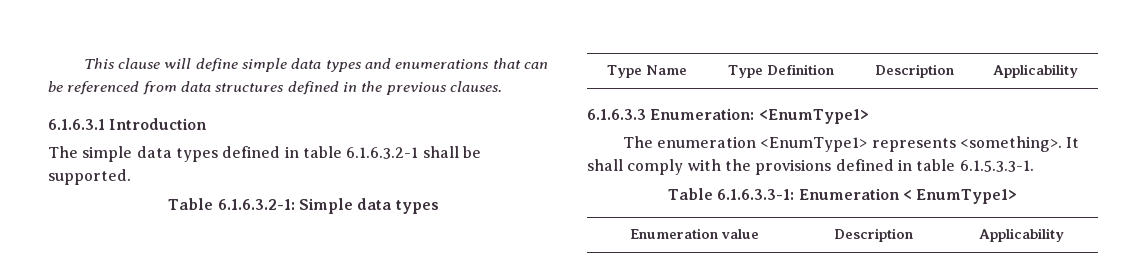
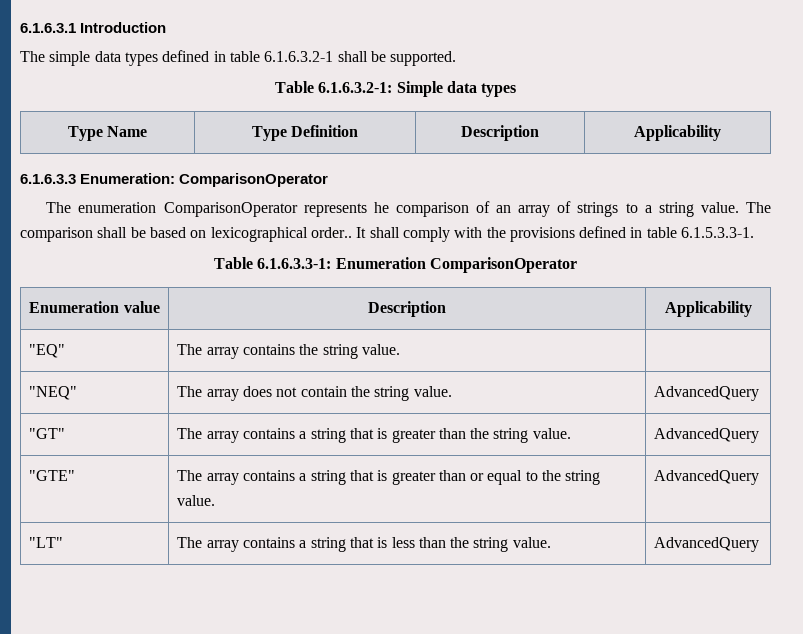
- This clause will define simple data types and enumerations that can be referenced from data structures defined in the previous clauses.
- 6.1.6.3.3 Enumeration: <EnumType1>
+ 6.1.6.3.3 Enumeration: ComparisonOperator
- The enumeration <EnumType1> represents <something>.
+ The enumeration ComparisonOperator represents he comparison of an array of strings to a string value. The comparison shall be based on lexicographical order..
- Table 6.1.6.3.3-1: Enumeration < EnumType1>
+ Table 6.1.6.3.3-1: Enumeration ComparisonOperator
+ "EQ" | The array contains the string value. |
+ "NEQ" | The array does not contain the string value. | AdvancedQuery
+ "GT" | The array contains a string that is greater than the string value. | AdvancedQuery
+ "GTE" | The array contains a string that is greater than or equal to the string value. | AdvancedQuery
+ "LT" | The array contains a string that is less than the string value. | AdvancedQuery

